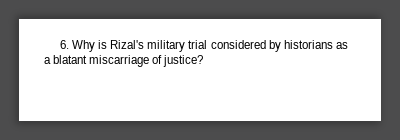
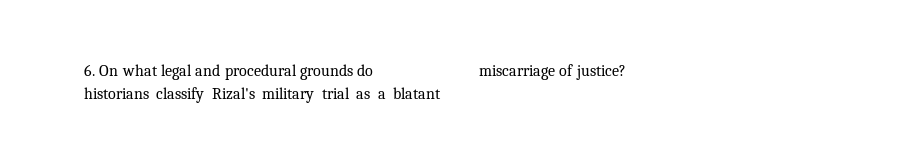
- 6. Why is Rizal's military trial considered by historians as a blatant miscarriage of justice?
+ 6. On what legal and procedural grounds do historians classify Rizal's military trial as a blatant miscarriage of justice?

